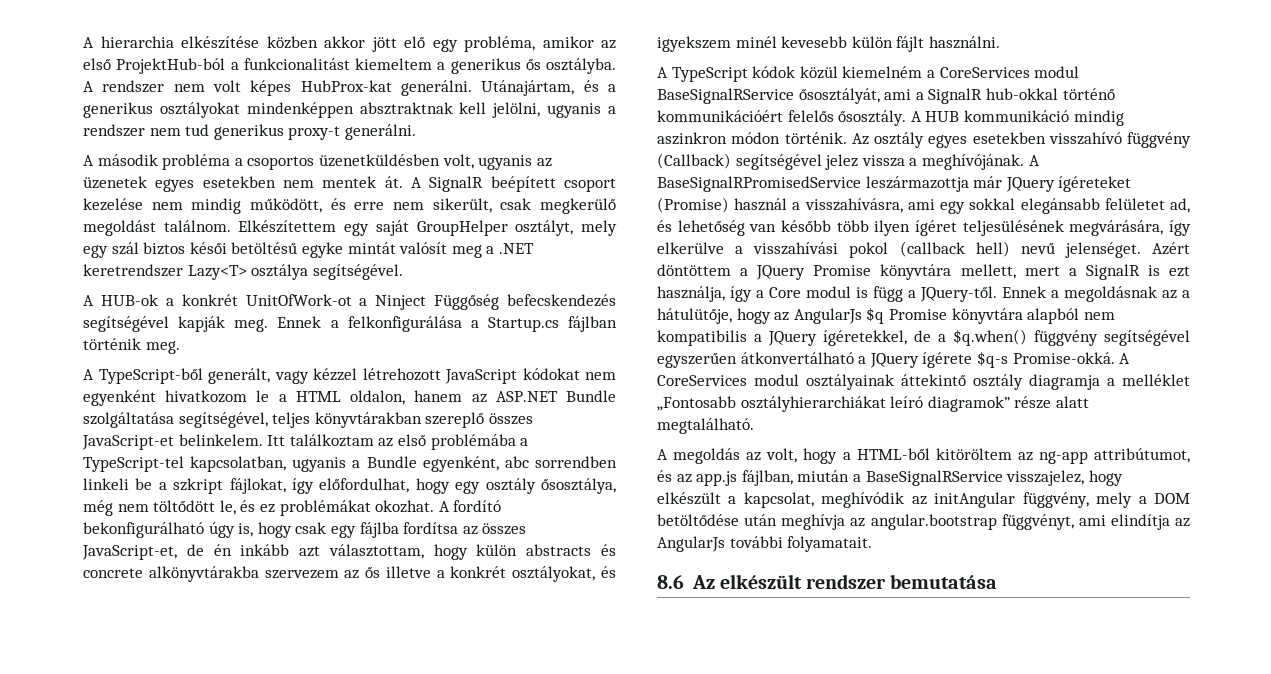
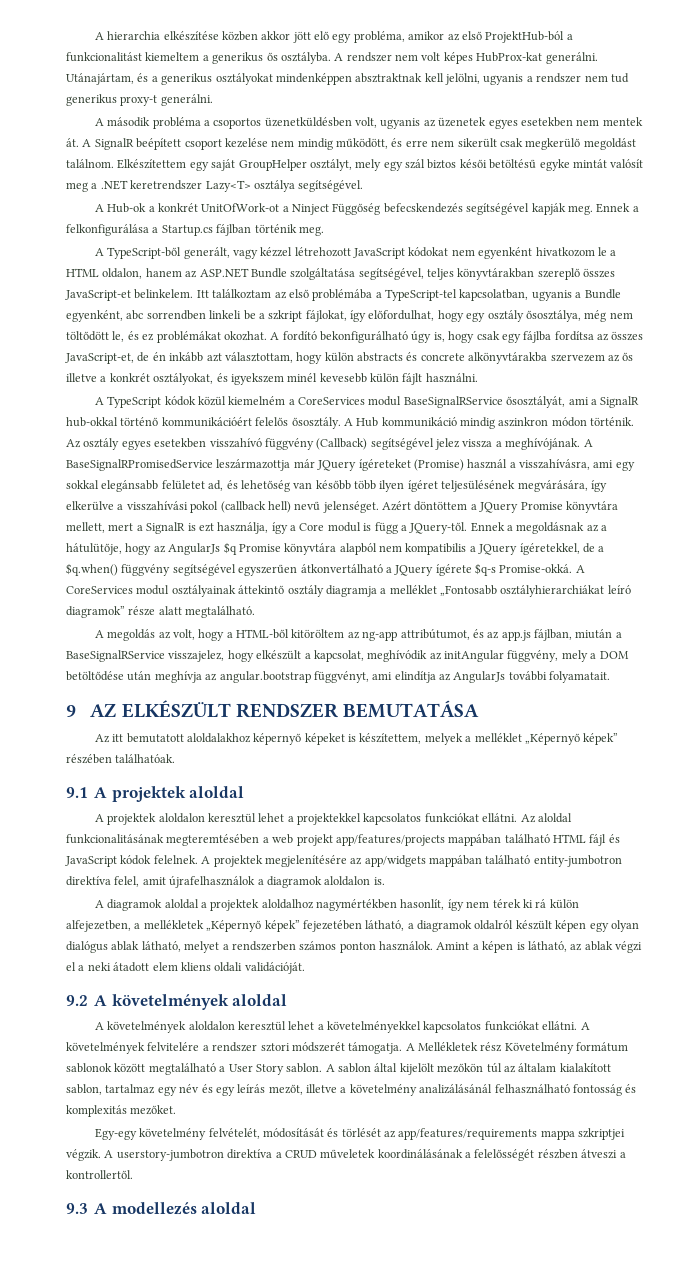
- A SignalR beépített csoport kezelése nem mindig működött, és erre nem sikerült, csak megkerülő megoldást találnom.
+ A SignalR beépített csoport kezelése nem mindig működött, és erre nem sikerült csak megkerülő megoldást találnom.
- A HUB-ok a konkrét UnitOfWork-ot a Ninject Függőség befecskendezés segítségével kapják meg.
+ A Hub-ok a konkrét UnitOfWork-ot a Ninject Függőség befecskendezés segítségével kapják meg.
- A HUB kommunikáció mindig aszinkron módon történik.
+ A Hub kommunikáció mindig aszinkron módon történik.
- 8.6 Az elkészült rendszer bemutatása
+ 9 AZ ELKÉSZÜLT RENDSZER BEMUTATÁSA
+ Az itt bemutatott aloldalakhoz képernyő képeket is készítettem, melyek a melléklet „Képernyő képek” részében találhatóak.
+ 9.1 A projektek aloldal
+ A projektek aloldalon keresztül lehet a projektekkel kapcsolatos funkciókat ellátni. Az aloldal funkcionalitásának megteremtésében a web projekt app/features/projects mappában található HTML fájl és JavaScript kódok felelnek. A projektek megjelenítésére az app/widgets mappában található entity-jumbotron direktíva felel, amit újrafelhasználok a diagramok aloldalon is.
+ A diagramok aloldal a projektek aloldalhoz nagymértékben hasonlít, így nem térek ki rá külön alfejezetben, a mellékletek „Képernyő képek” fejezetében látható, a diagramok oldalról készült képen egy olyan dialógus ablak látható, melyet a rendszerben számos ponton használok. Amint a képen is látható, az ablak végzi el a neki átadott elem kliens oldali validációját.
+ 9.2 A követelmények aloldal
+ A követelmények aloldalon keresztül lehet a követelményekkel kapcsolatos funkciókat ellátni. A követelmények felvitelére a rendszer sztori módszerét támogatja. A Mellékletek rész Követelmény formátum sablonok között megtalálható a User Story sablon. A sablon által kijelölt mezőkön túl az általam kialakított sablon, tartalmaz egy név és egy leírás mezőt, illetve a követelmény analizálásánál felhasználható fontosság és komplexitás mezőket.
+ Egy-egy követelmény felvételét, módosítását és törlését az app/features/requirements mappa szkriptjei végzik. A userstory-jumbotron direktíva a CRUD műveletek koordinálásának a felelősségét részben átveszi a kontrollertől.
+ 9.3 A modellezés aloldal

